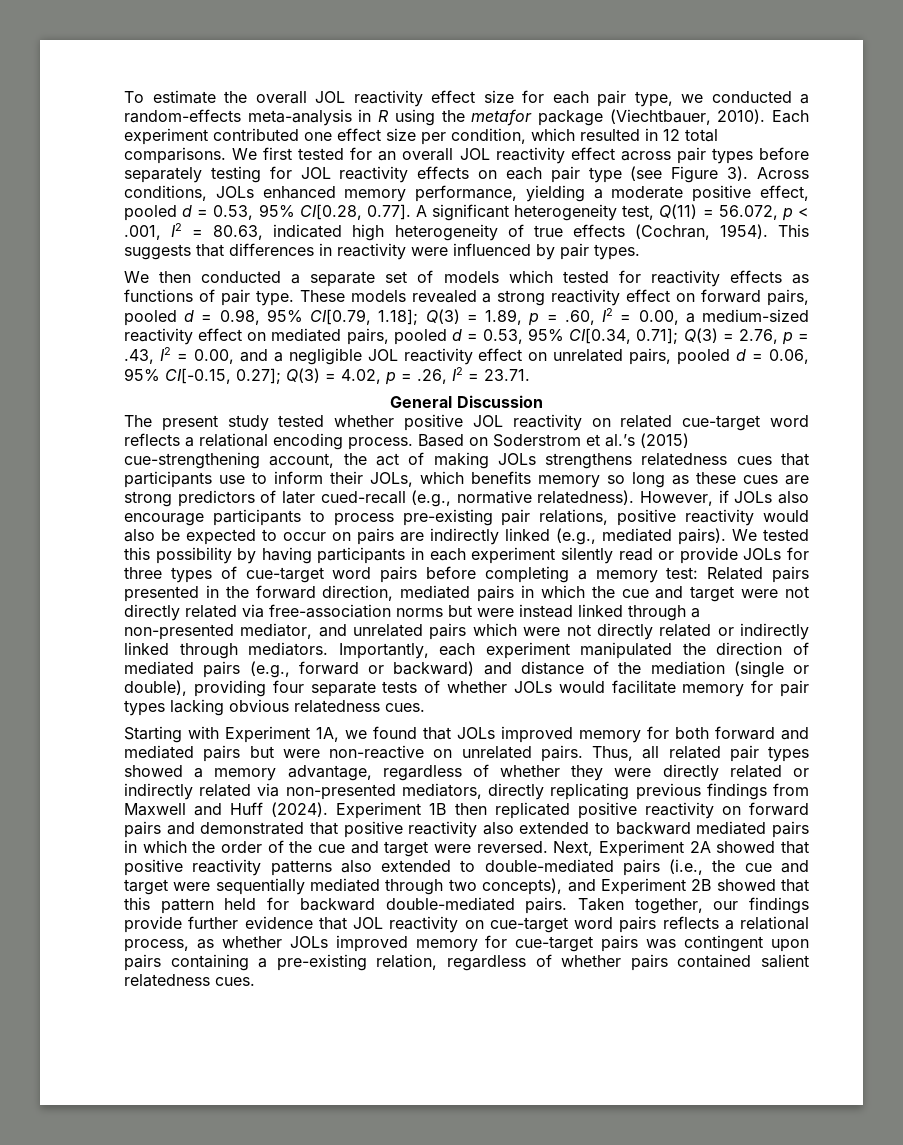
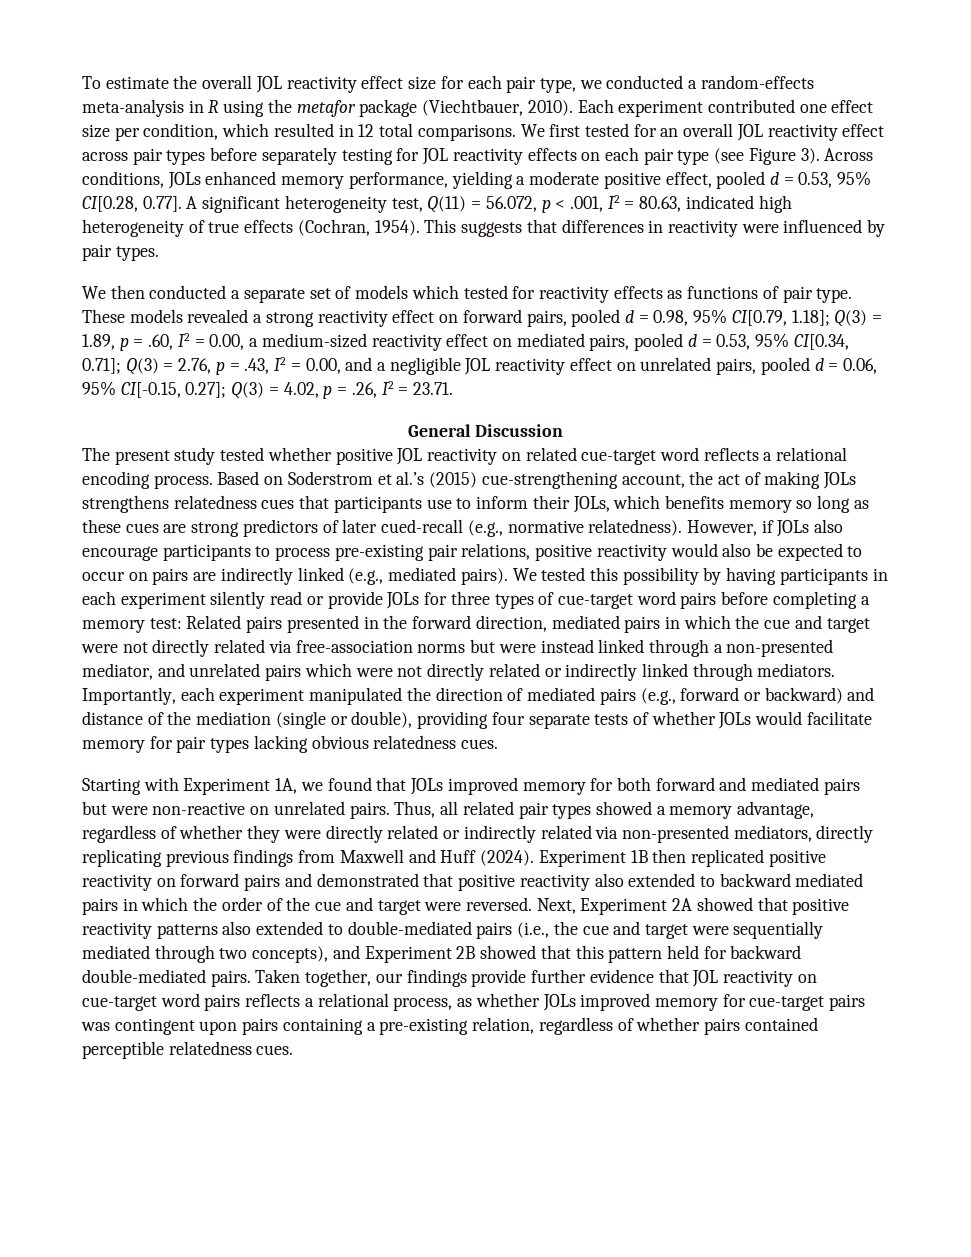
- Taken together, our findings provide further evidence that JOL reactivity on cue-target word pairs reflects a relational process, as whether JOLs improved memory for cue-target pairs was contingent upon pairs containing a pre-existing relation, regardless of whether pairs contained salient relatedness cues.
+ Taken together, our findings provide further evidence that JOL reactivity on cue-target word pairs reflects a relational process, as whether JOLs improved memory for cue-target pairs was contingent upon pairs containing a pre-existing relation, regardless of whether pairs contained perceptible relatedness cues.

